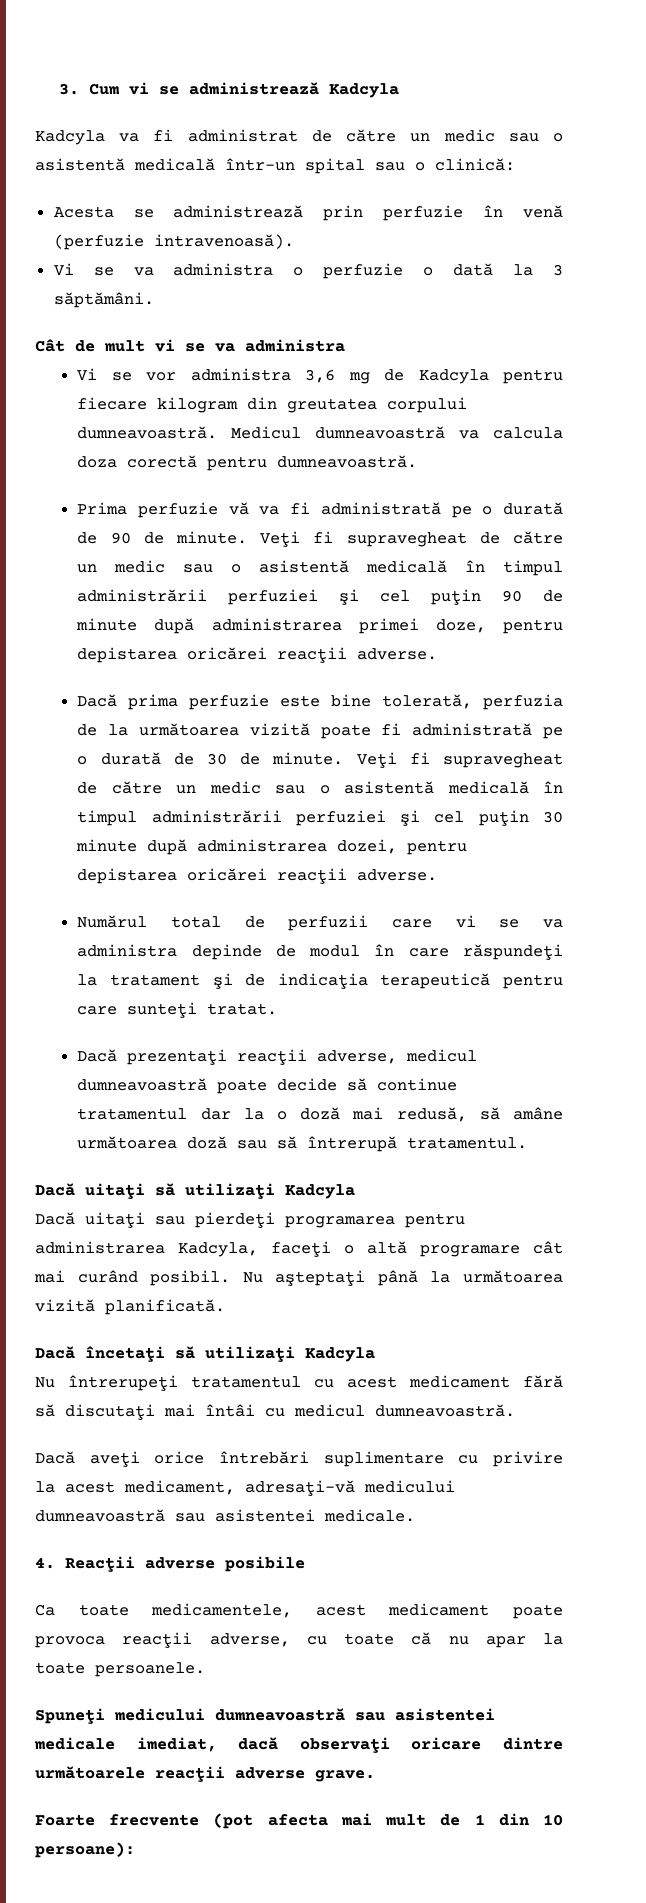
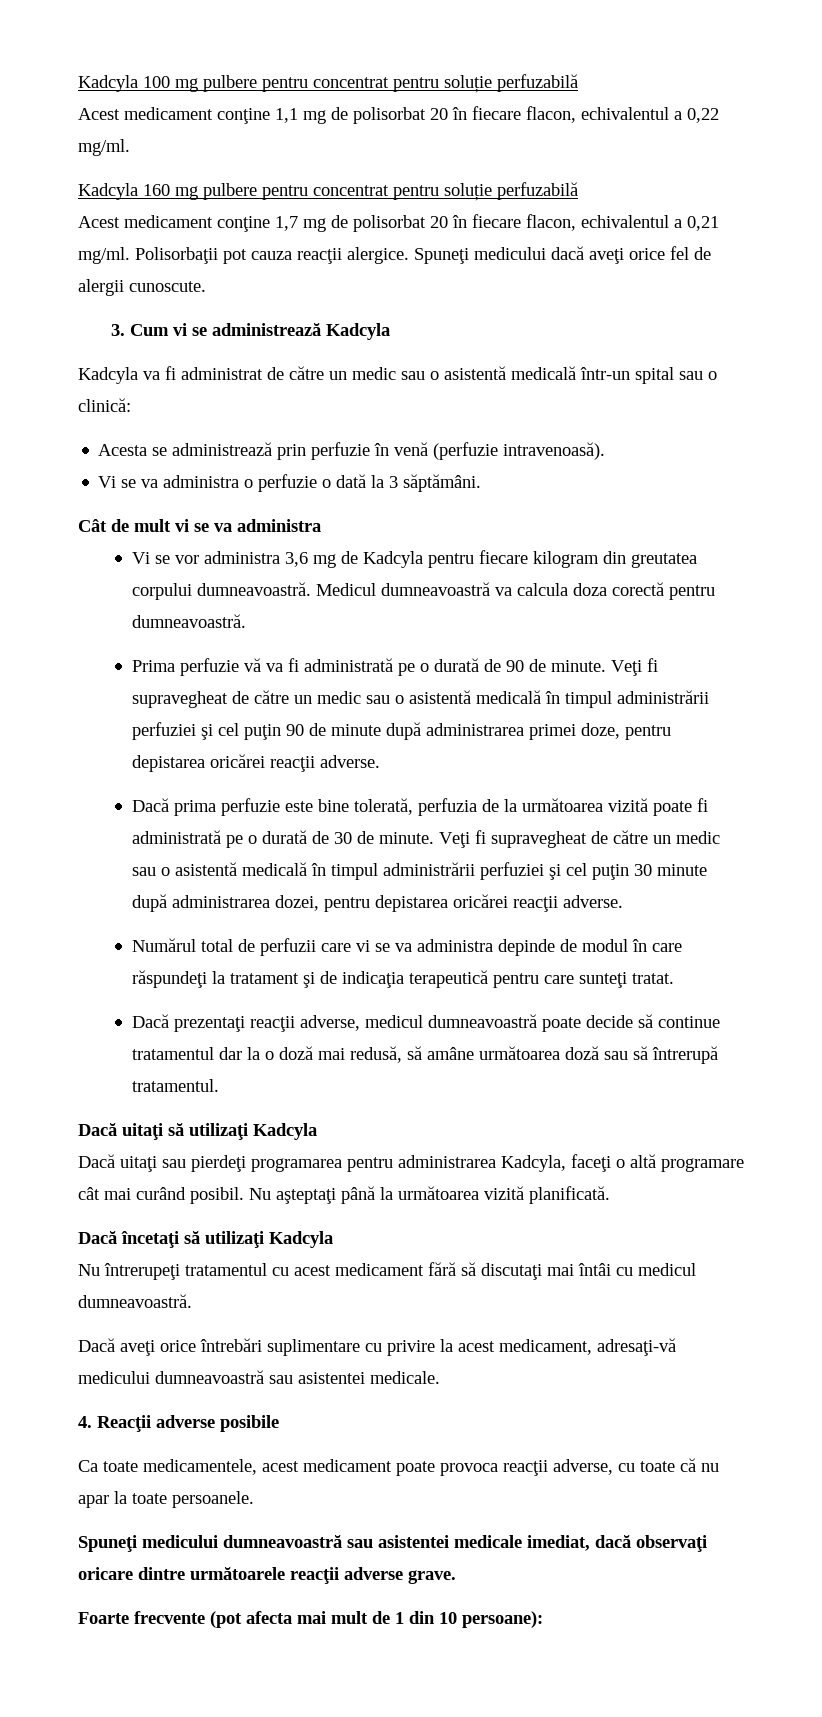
+ Kadcyla 100 mg pulbere pentru concentrat pentru soluție perfuzabilă
+ Acest medicament conţine 1,1 mg de polisorbat 20 în fiecare flacon, echivalentul a 0,22 mg/ml.
+ Kadcyla 160 mg pulbere pentru concentrat pentru soluție perfuzabilă
+ Acest medicament conţine 1,7 mg de polisorbat 20 în fiecare flacon, echivalentul a 0,21 mg/ml. Polisorbaţii pot cauza reacţii alergice. Spuneţi medicului dacă aveţi orice fel de alergii cunoscute.

